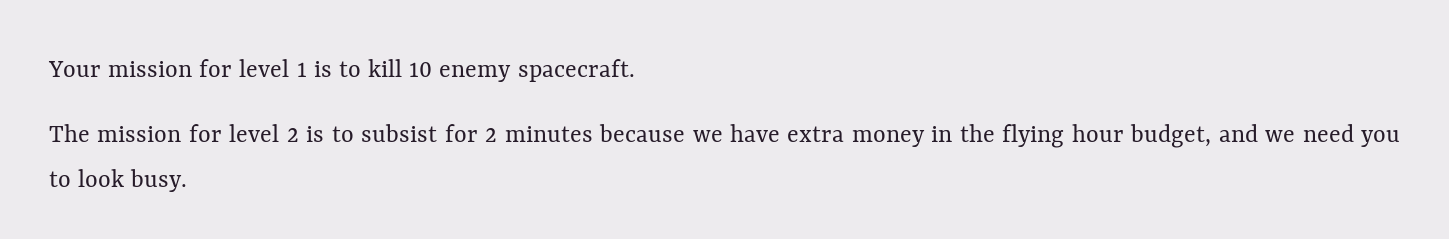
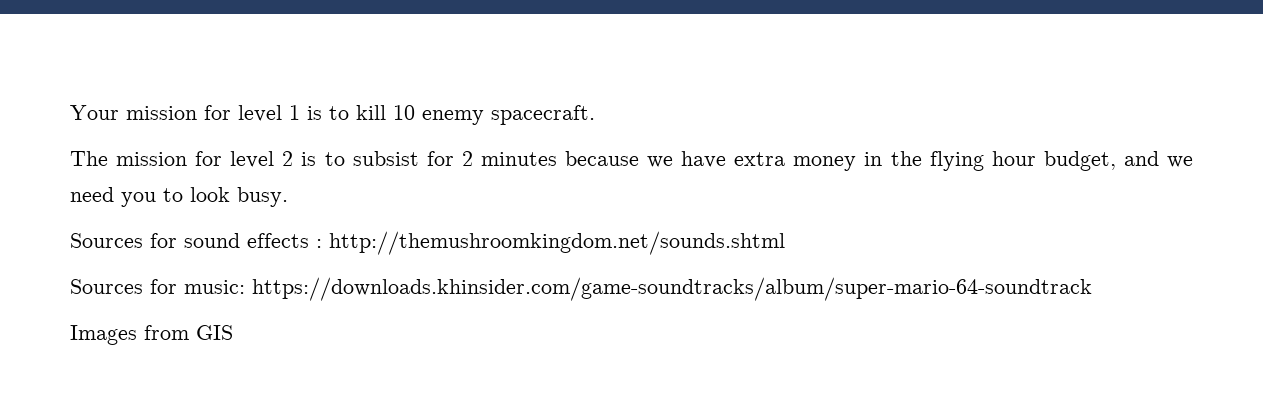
+ Sources for sound effects : http://themushroomkingdom.net/sounds.shtml
+ Sources for music: https://downloads.khinsider.com/game-soundtracks/album/super-mario-64-soundtrack
+ Images from GIS

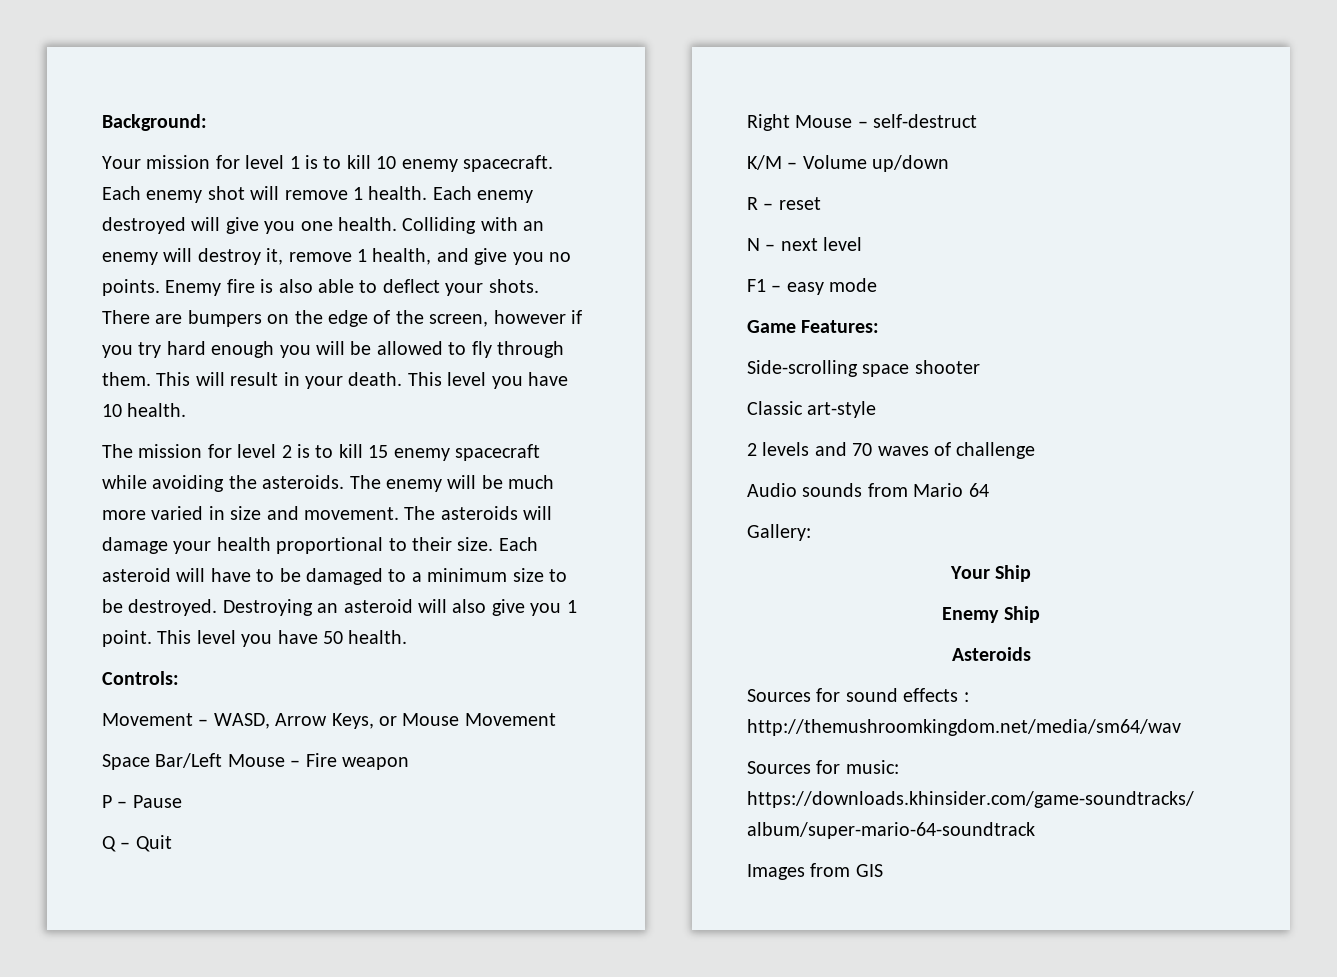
+ Background:
+ Each enemy shot will remove 1 health. Each enemy destroyed will give you one health. Colliding with an enemy will destroy it, remove 1 health, and give you no points. Enemy fire is also able to deflect your shots. There are bumpers on the edge of the screen, however if you try hard enough you will be allowed to fly through them. This will result in your death. This level you have 10 health.
- The mission for level 2 is to subsist for 2 minutes because we have extra money in the flying hour budget, and we need you to look busy.
+ The mission for level 2 is to kill 15 enemy spacecraft while avoiding the asteroids. The enemy will be much more varied in size and movement. The asteroids will damage your health proportional to their size. Each asteroid will have to be damaged to a minimum size to be destroyed. Destroying an asteroid will also give you 1 point. This level you have 50 health.
+ Controls:
+ Movement – WASD, Arrow Keys, or Mouse Movement
+ Space Bar/Left Mouse – Fire weapon
+ P – Pause
+ Q – Quit
+ Right Mouse – self-destruct
+ K/M – Volume up/down
+ R – reset
+ N – next level
+ F1 – easy mode
+ Game Features:
+ Side-scrolling space shooter
+ Classic art-style
+ 2 levels and 70 waves of challenge
+ Audio sounds from Mario 64
+ Gallery:
+ Your Ship
+ Enemy Ship
+ Asteroids
- Sources for sound effects : http://themushroomkingdom.net/sounds.shtml
+ Sources for sound effects : http://themushroomkingdom.net/media/sm64/wav

